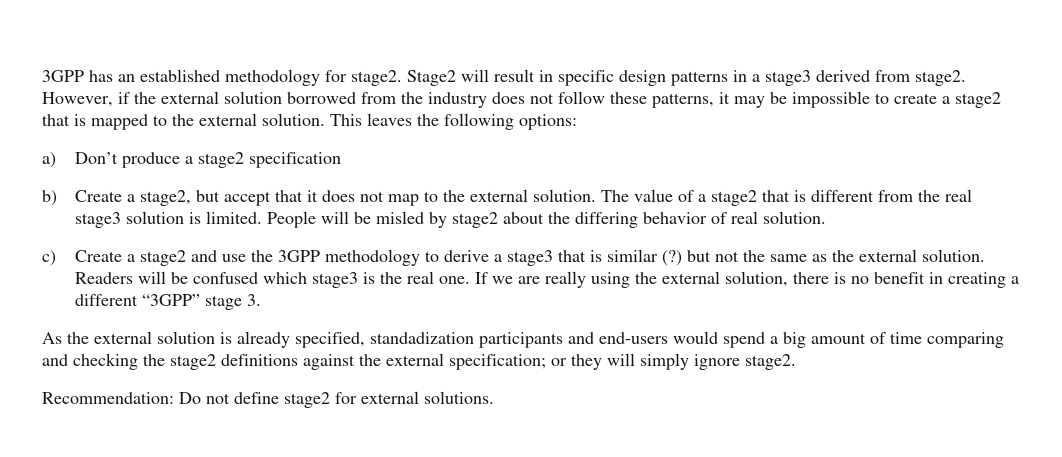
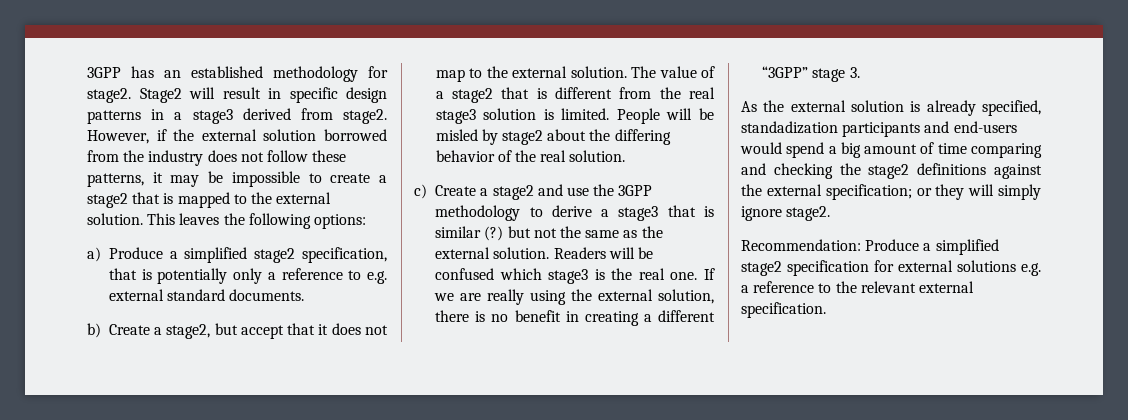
- a) Don’t produce a stage2 specification
+ a) Produce a simplified stage2 specification, that is potentially only a reference to e.g. external standard documents.
- People will be misled by stage2 about the differing behavior of real solution.
+ People will be misled by stage2 about the differing behavior of the real solution.
- Recommendation: Do not define stage2 for external solutions.
+ Recommendation: Produce a simplified stage2 specification for external solutions e.g. a reference to the relevant external specification.

